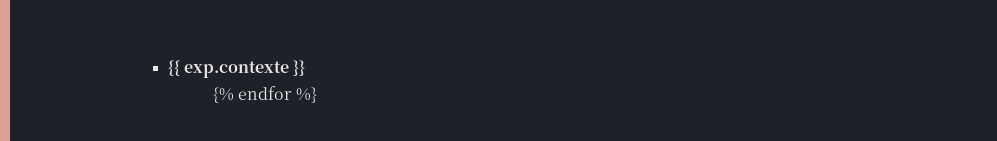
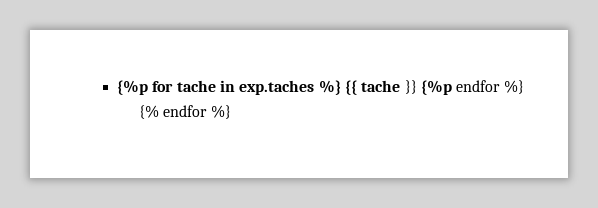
- {{ exp.contexte }}
+ {%p for tache in exp.taches %} {{ tache }} {%p endfor %}

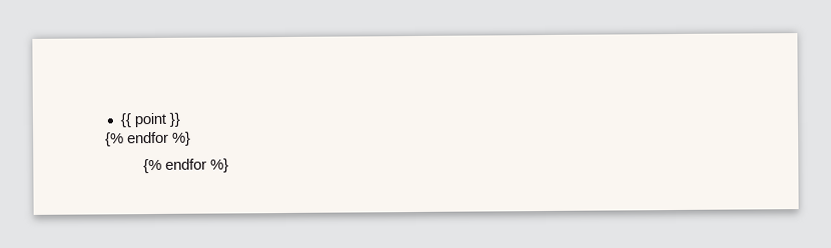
- {%p for tache in exp.taches %} {{ tache }} {%p endfor %}
+ {{ point }}
+ {% endfor %}

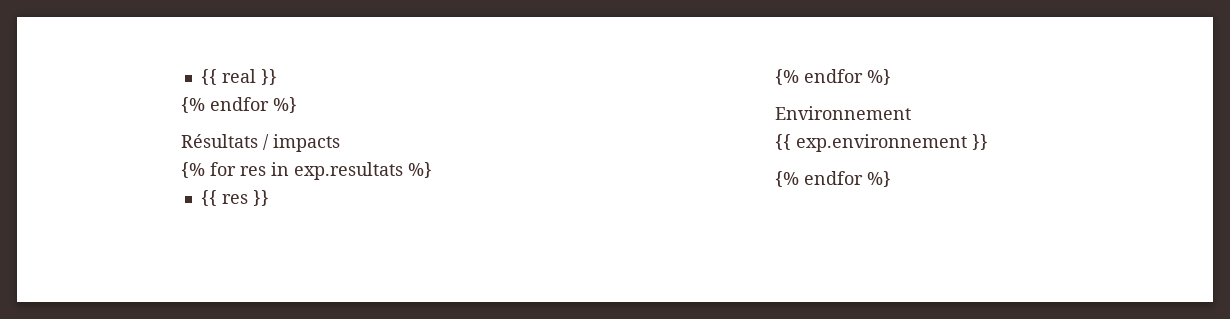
- {{ point }}
+ {{ real }}
  {% endfor %}
+ Résultats / impacts
+ {% for res in exp.resultats %}
+ {{ res }}
+ {% endfor %}
+ Environnement
+ {{ exp.environnement }}

